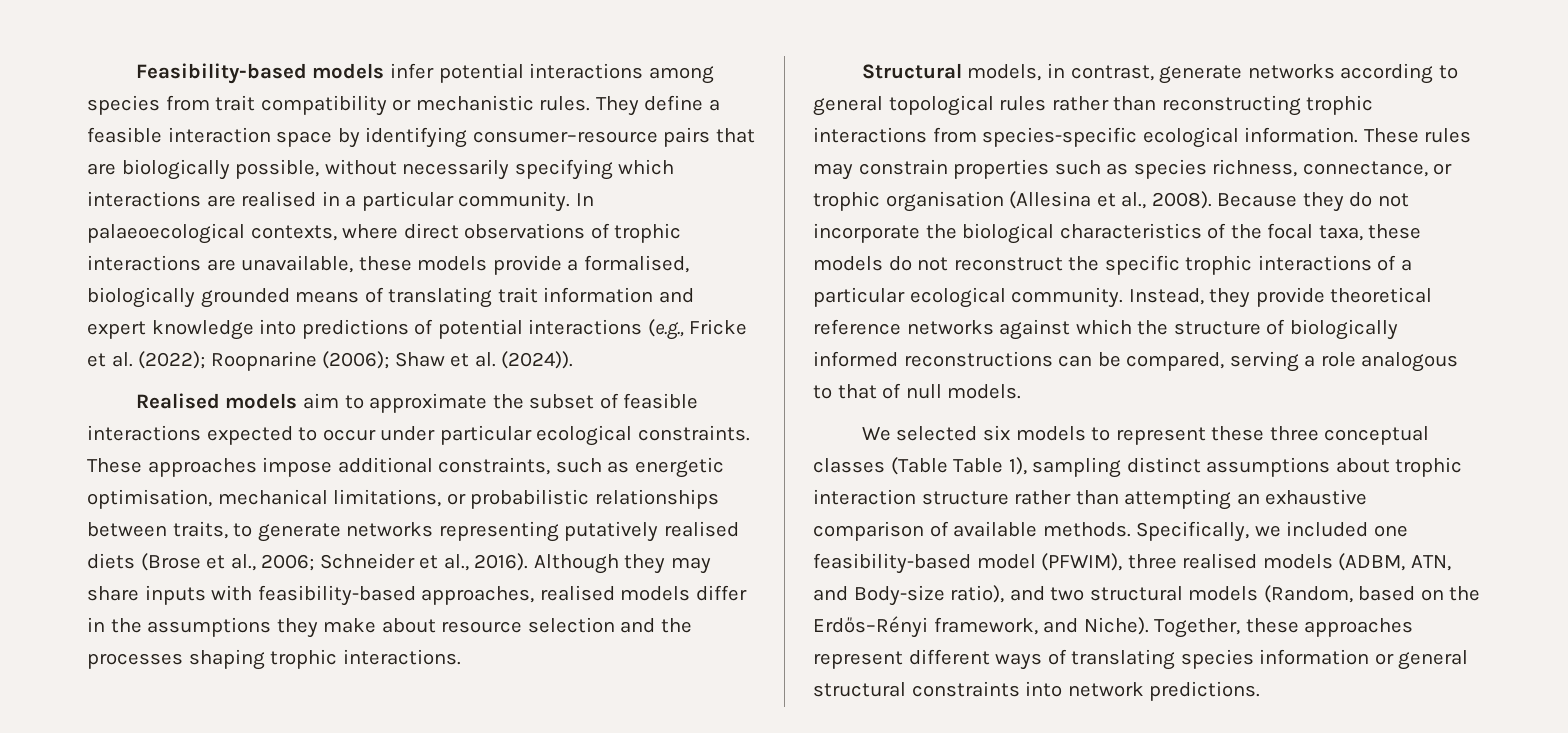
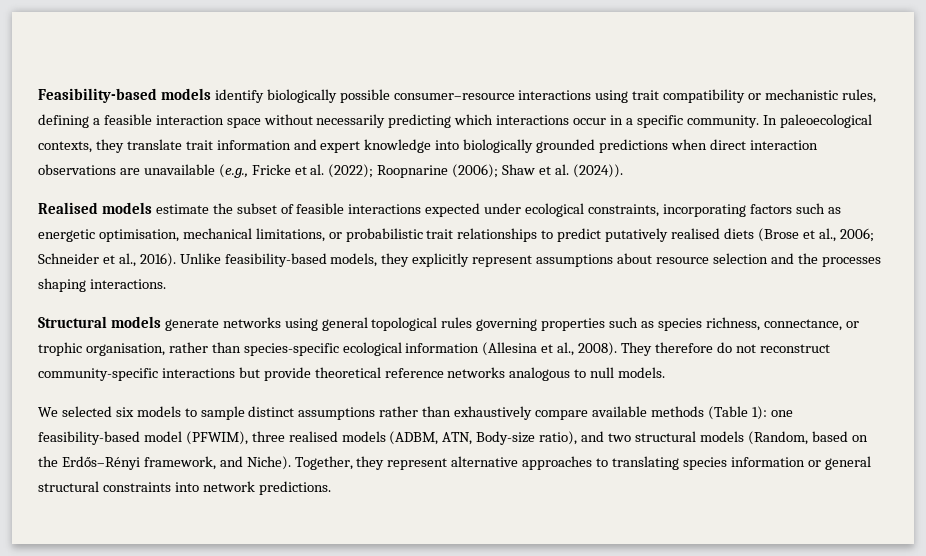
- Feasibility-based models infer potential interactions among species from trait compatibility or mechanistic rules. They define a feasible interaction space by identifying consumer–resource pairs that are biologically possible, without necessarily specifying which interactions are realised in a particular community.
+ Feasibility-based models identify biologically possible consumer–resource interactions using trait compatibility or mechanistic rules, defining a feasible interaction space without necessarily predicting which interactions occur in a specific community.
- In palaeoecological contexts, where direct observations of trophic interactions are unavailable, these models provide a formalised, biologically grounded means of translating trait information and expert knowledge into predictions of potential interactions (e.g., Fricke et al. (2022); Roopnarine (2006); Shaw et al. (2024)).
+ In paleoecological contexts, they translate trait information and expert knowledge into biologically grounded predictions when direct interaction observations are unavailable (e.g., Fricke et al. (2022); Roopnarine (2006); Shaw et al. (2024)).
- Realised models aim to approximate the subset of feasible interactions expected to occur under particular ecological constraints. These approaches impose additional constraints, such as energetic optimisation, mechanical limitations, or probabilistic relationships between traits, to generate networks representing putatively realised diets (Brose et al., 2006; Schneider et al., 2016).
+ Realised models estimate the subset of feasible interactions expected under ecological constraints, incorporating factors such as energetic optimisation, mechanical limitations, or probabilistic trait relationships to predict putatively realised diets (Brose et al., 2006; Schneider et al., 2016).
- Although they may share inputs with feasibility-based approaches, realised models differ in the assumptions they make about resource selection and the processes shaping trophic interactions.
+ Unlike feasibility-based models, they explicitly represent assumptions about resource selection and the processes shaping interactions.
- Structural models, in contrast, generate networks according to general topological rules rather than reconstructing trophic interactions from species-specific ecological information. These rules may constrain properties such as species richness, connectance, or trophic organisation (Allesina et al., 2008). Because they do not incorporate the biological characteristics of the focal taxa, these models do not reconstruct the specific trophic interactions of a particular ecological community. Instead, they provide theoretical reference networks against which the structure of biologically informed reconstructions can be compared, serving a role analogous to that of null models.
+ Structural models generate networks using general topological rules governing properties such as species richness, connectance, or trophic organisation, rather than species-specific ecological information (Allesina et al., 2008). They therefore do not reconstruct community-specific interactions but provide theoretical reference networks analogous to null models.
- We selected six models to represent these three conceptual classes (Table Table 1), sampling distinct assumptions about trophic interaction structure rather than attempting an exhaustive comparison of available methods. Specifically, we included one feasibility-based model (PFWIM), three realised models (ADBM, ATN, and Body-size ratio), and two structural models (Random, based on the Erdős–Rényi framework, and Niche).
+ We selected six models to sample distinct assumptions rather than exhaustively compare available methods (Table 1): one feasibility-based model (PFWIM), three realised models (ADBM, ATN, Body-size ratio), and two structural models (Random, based on the Erdős–Rényi framework, and Niche).
- Together, these approaches represent different ways of translating species information or general structural constraints into network predictions.
+ Together, they represent alternative approaches to translating species information or general structural constraints into network predictions.

